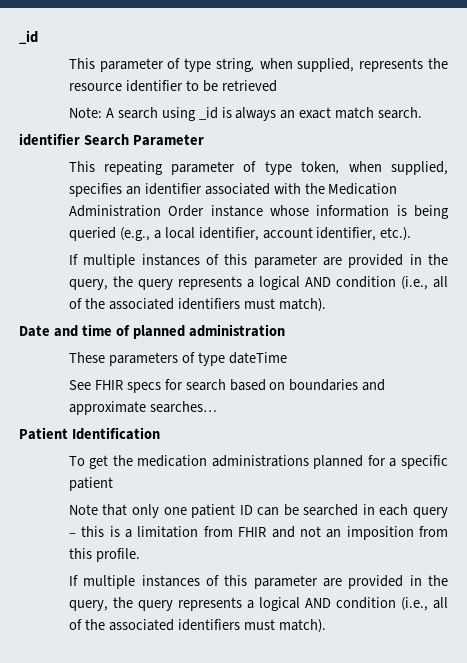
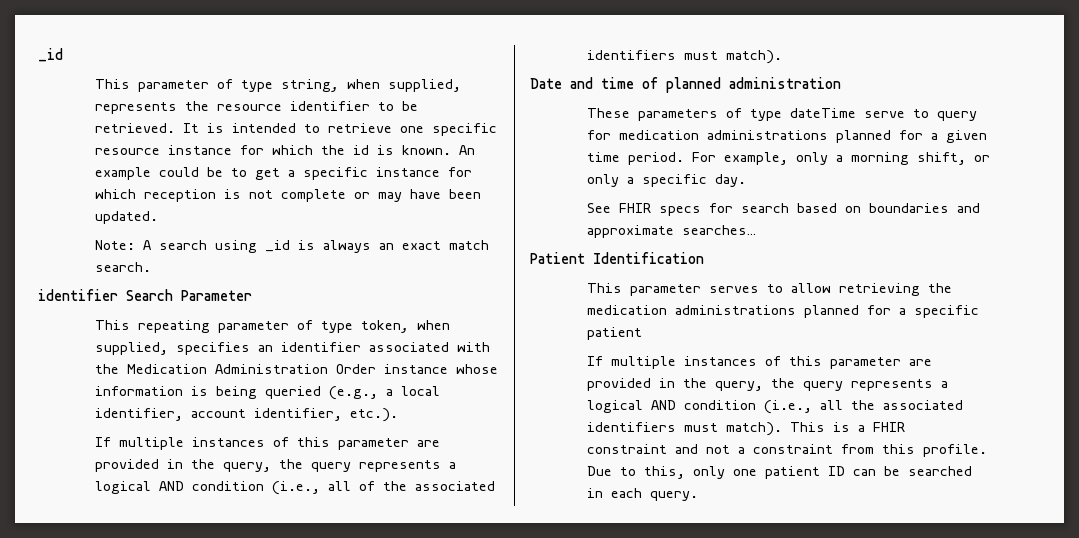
- This parameter of type string, when supplied, represents the resource identifier to be retrieved
+ This parameter of type string, when supplied, represents the resource identifier to be retrieved. It is intended to retrieve one specific resource instance for which the id is known. An example could be to get a specific instance for which reception is not complete or may have been updated.
- These parameters of type dateTime
+ These parameters of type dateTime serve to query for medication administrations planned for a given time period. For example, only a morning shift, or only a specific day.
- To get the medication administrations planned for a specific patient
+ This parameter serves to allow retrieving the medication administrations planned for a specific patient
- Note that only one patient ID can be searched in each query – this is a limitation from FHIR and not an imposition from this profile.
- If multiple instances of this parameter are provided in the query, the query represents a logical AND condition (i.e., all of the associated identifiers must match).
+ If multiple instances of this parameter are provided in the query, the query represents a logical AND condition (i.e., all the associated identifiers must match). This is a FHIR constraint and not a constraint from this profile. Due to this, only one patient ID can be searched in each query.

